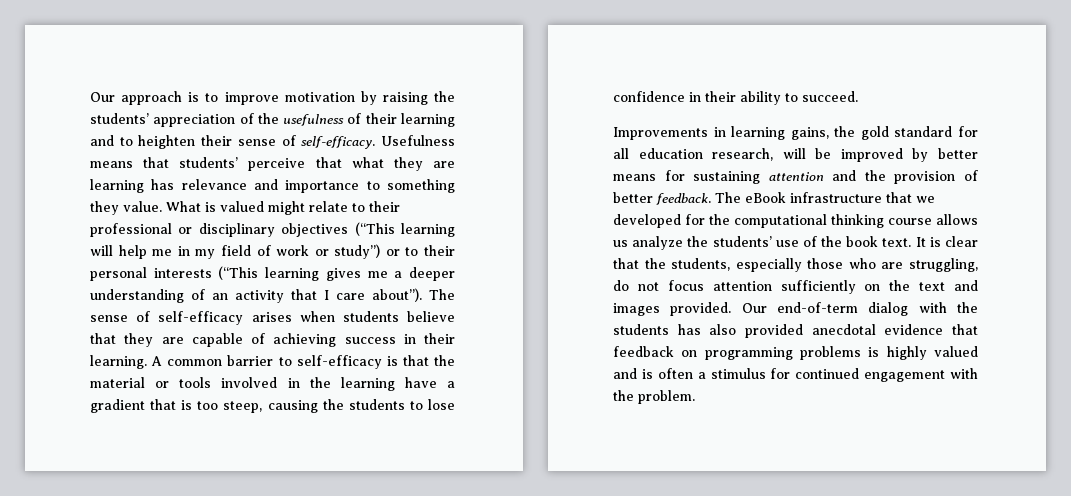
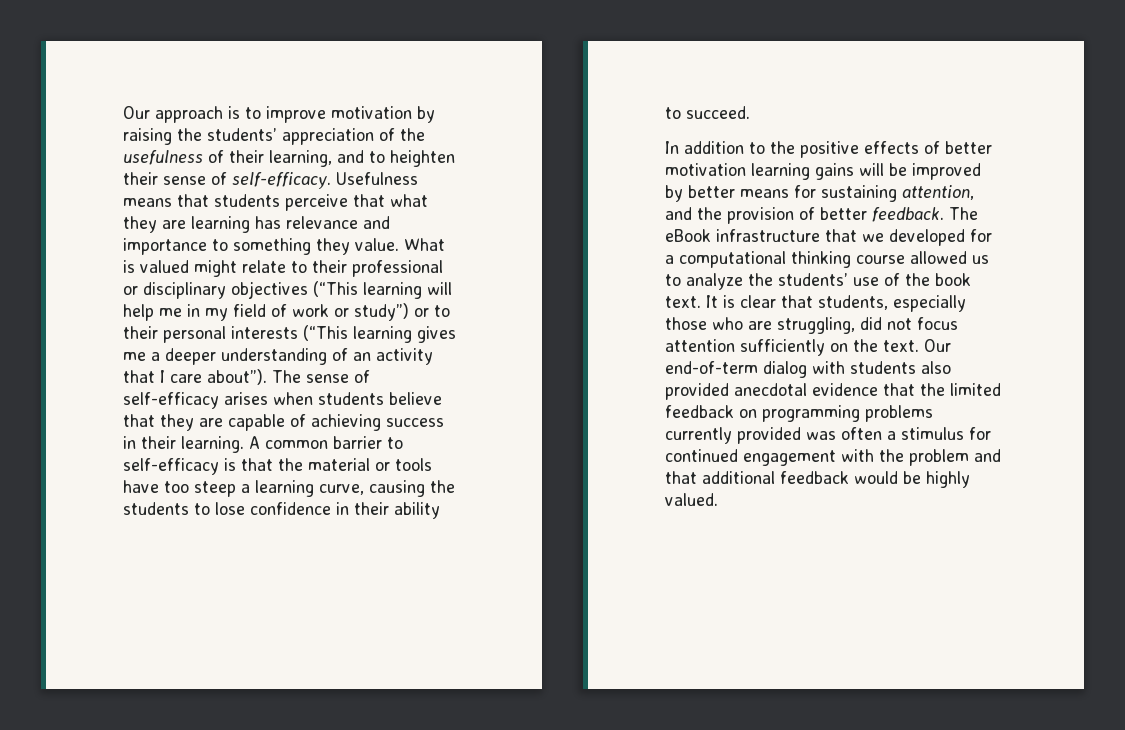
- Our approach is to improve motivation by raising the students’ appreciation of the usefulness of their learning and to heighten their sense of self-efficacy.
+ Our approach is to improve motivation by raising the students’ appreciation of the usefulness of their learning, and to heighten their sense of self-efficacy.
- Usefulness means that students’ perceive that what they are learning has relevance and importance to something they value.
+ Usefulness means that students perceive that what they are learning has relevance and importance to something they value.
- A common barrier to self-efficacy is that the material or tools involved in the learning have a gradient that is too steep, causing the students to lose confidence in their ability to succeed.
+ A common barrier to self-efficacy is that the material or tools have too steep a learning curve, causing the students to lose confidence in their ability to succeed.
- Improvements in learning gains, the gold standard for all education research, will be improved by better means for sustaining attention and the provision of better feedback.
+ In addition to the positive effects of better motivation learning gains will be improved by better means for sustaining attention, and the provision of better feedback.
- The eBook infrastructure that we developed for the computational thinking course allows us analyze the students’ use of the book text.
+ The eBook infrastructure that we developed for a computational thinking course allowed us to analyze the students’ use of the book text.
- It is clear that the students, especially those who are struggling, do not focus attention sufficiently on the text and images provided.
+ It is clear that students, especially those who are struggling, did not focus attention sufficiently on the text.
- Our end-of-term dialog with the students has also provided anecdotal evidence that feedback on programming problems is highly valued and is often a stimulus for continued engagement with the problem.
+ Our end-of-term dialog with students also provided anecdotal evidence that the limited feedback on programming problems currently provided was often a stimulus for continued engagement with the problem and that additional feedback would be highly valued.

